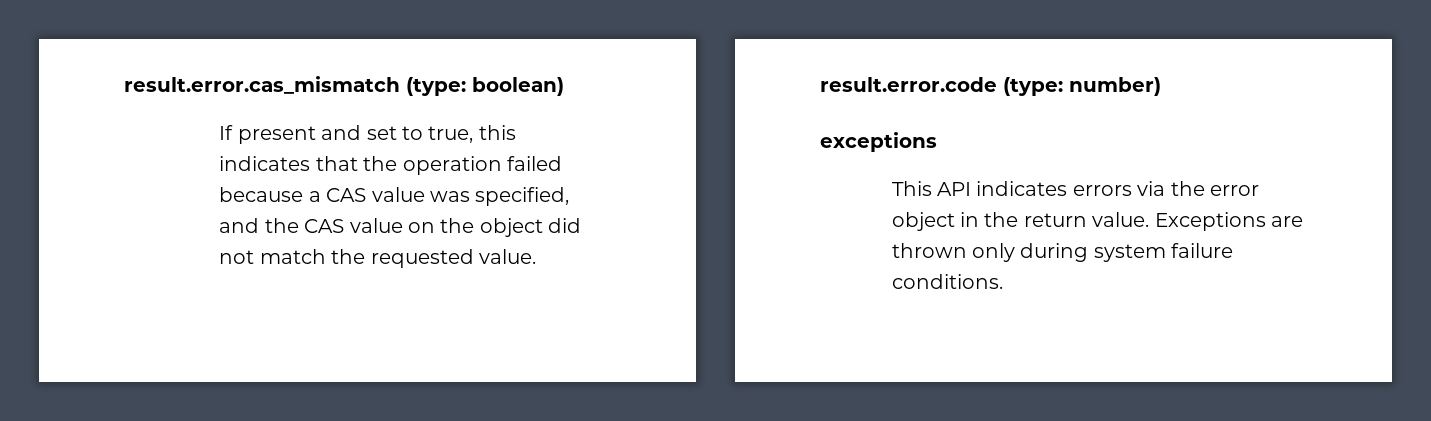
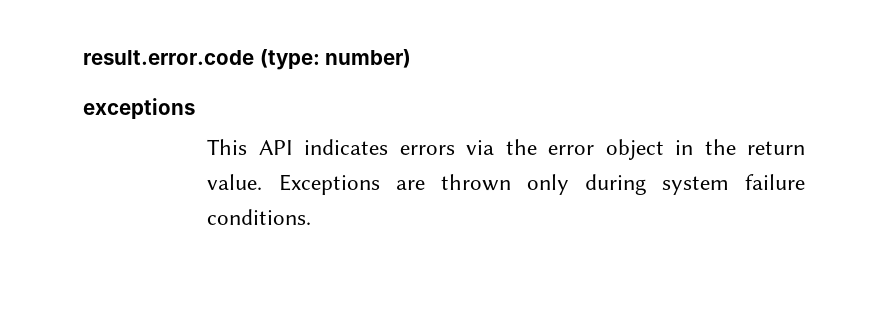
- result.error.cas_mismatch (type: boolean)
- If present and set to true, this indicates that the operation failed because a CAS value was specified, and the CAS value on the object did not match the requested value.

